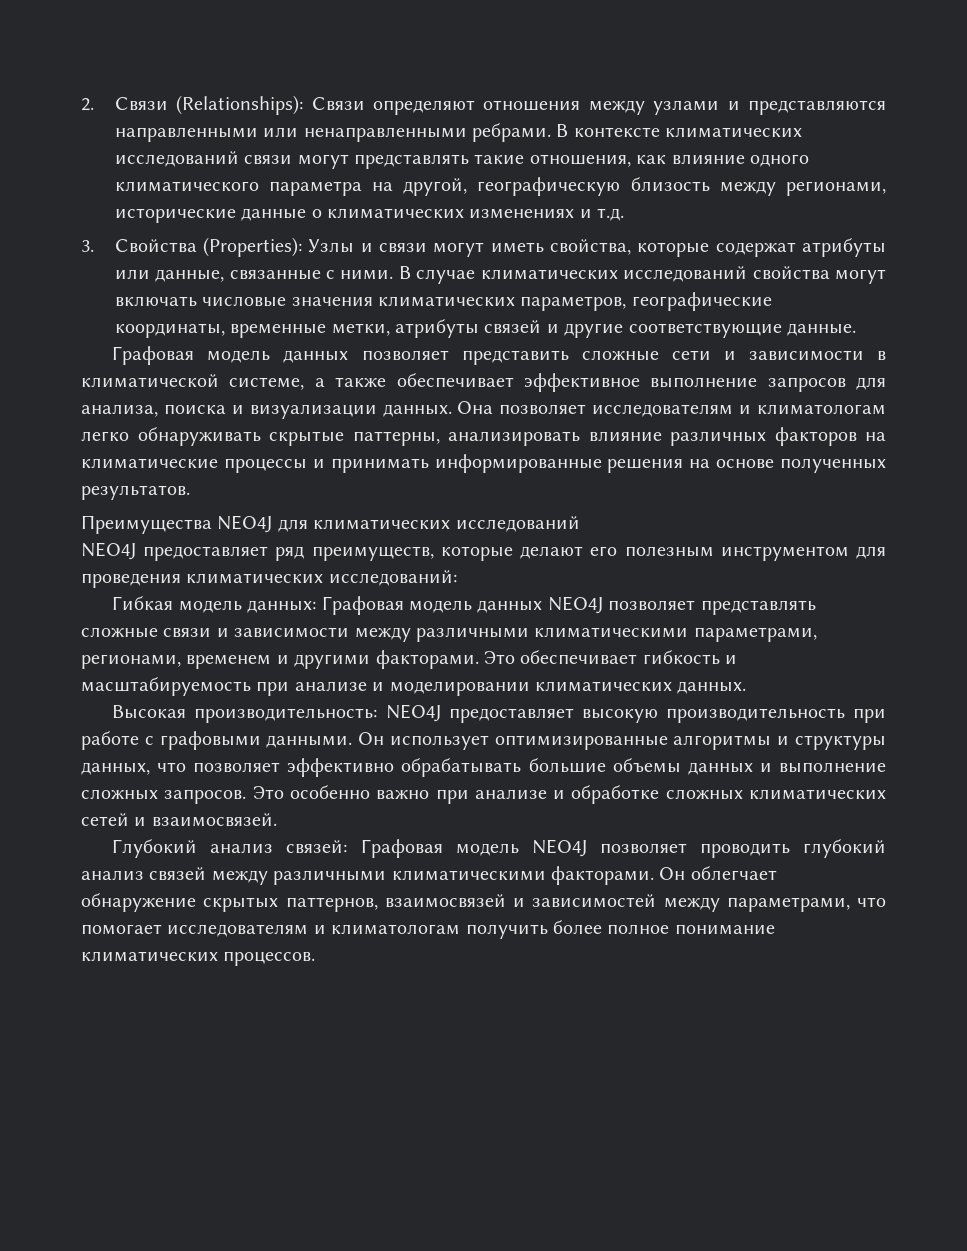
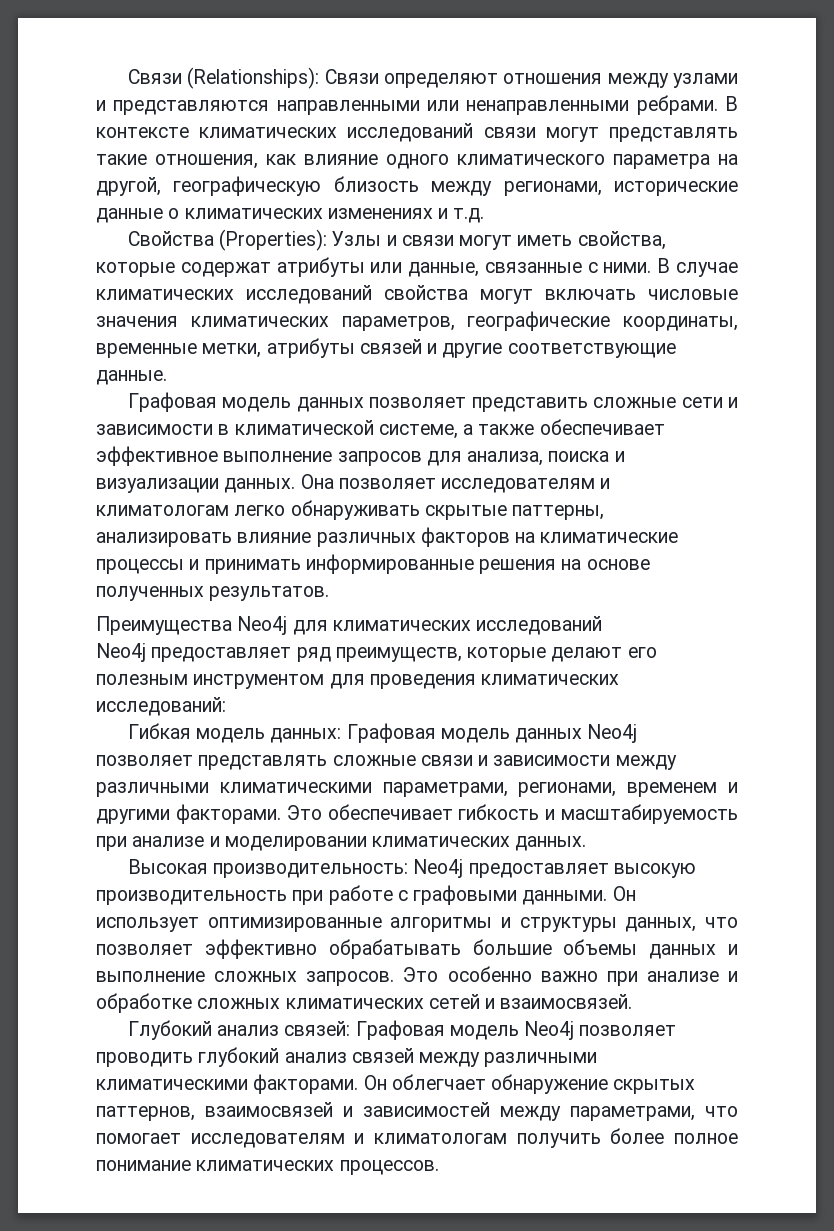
- 2. Связи (Relationships): Связи определяют отношения между узлами и представляются направленными или ненаправленными ребрами.
+ Связи (Relationships): Связи определяют отношения между узлами и представляются направленными или ненаправленными ребрами.
- 3. Свойства (Properties): Узлы и связи могут иметь свойства, которые содержат атрибуты или данные, связанные с ними.
+ Свойства (Properties): Узлы и связи могут иметь свойства, которые содержат атрибуты или данные, связанные с ними.
- Преимущества NEO4J для климатических исследований
+ Преимущества Neo4j для климатических исследований
- NEO4J предоставляет ряд преимуществ, которые делают его полезным инструментом для проведения климатических исследований:
+ Neo4j предоставляет ряд преимуществ, которые делают его полезным инструментом для проведения климатических исследований:
- Гибкая модель данных: Графовая модель данных NEO4J позволяет представлять сложные связи и зависимости между различными климатическими параметрами, регионами, временем и другими факторами.
+ Гибкая модель данных: Графовая модель данных Neo4j позволяет представлять сложные связи и зависимости между различными климатическими параметрами, регионами, временем и другими факторами.
- Высокая производительность: NEO4J предоставляет высокую производительность при работе с графовыми данными.
+ Высокая производительность: Neo4j предоставляет высокую производительность при работе с графовыми данными.
- Глубокий анализ связей: Графовая модель NEO4J позволяет проводить глубокий анализ связей между различными климатическими факторами.
+ Глубокий анализ связей: Графовая модель Neo4j позволяет проводить глубокий анализ связей между различными климатическими факторами.

